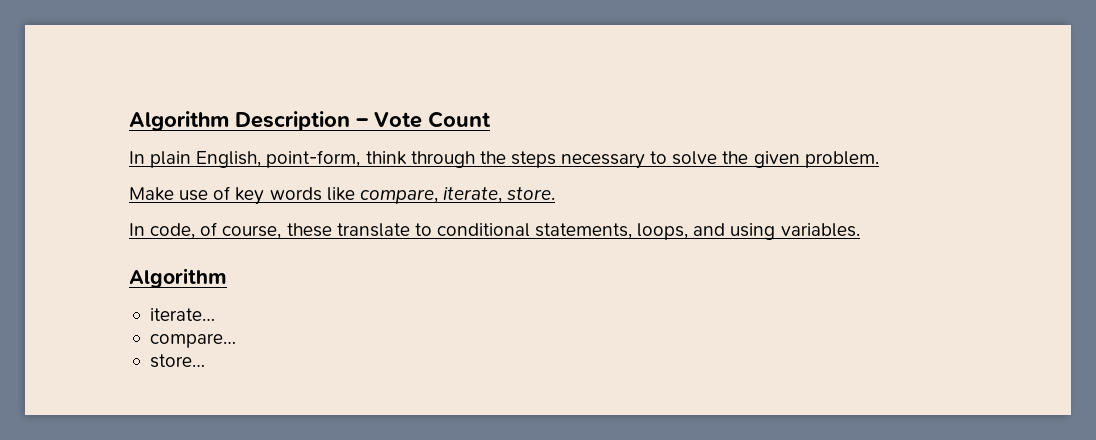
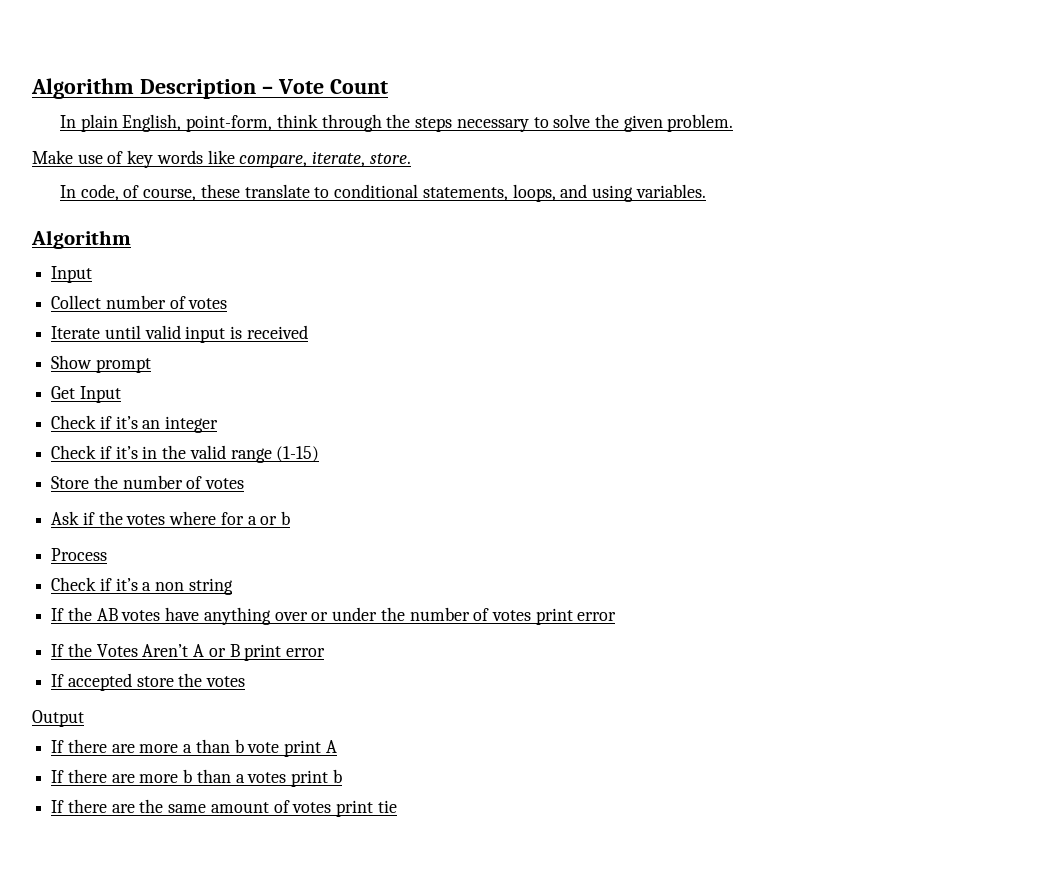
  In code, of course, these translate to conditional statements, loops, and using variables.
  Algorithm
- iterate…
- compare…
- store…
+ Input
+ Collect number of votes
+ Iterate until valid input is received
+ Show prompt
+ Get Input
+ Check if it’s an integer
+ Check if it’s in the valid range (1-15)
+ Store the number of votes
+ Ask if the votes where for a or b
+ Process
+ Check if it’s a non string
+ If the AB votes have anything over or under the number of votes print error
+ If the Votes Aren’t A or B print error
+ If accepted store the votes
+ Output
+ If there are more a than b vote print A
+ If there are more b than a votes print b
+ If there are the same amount of votes print tie

